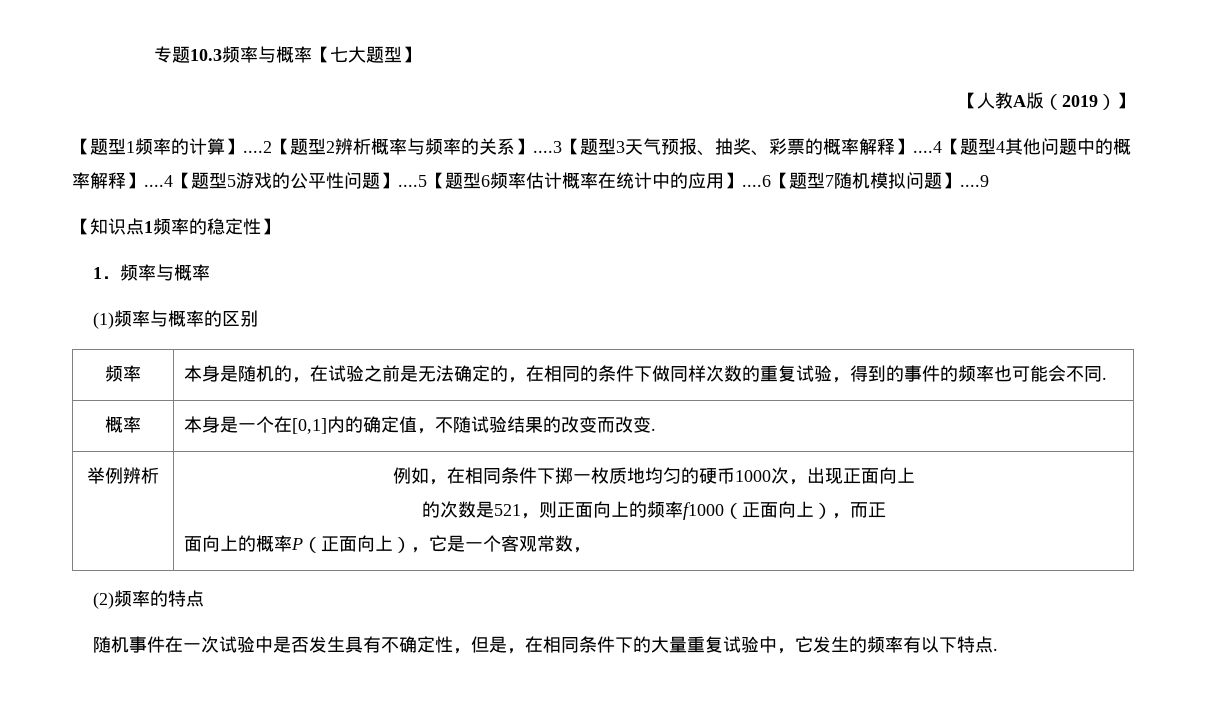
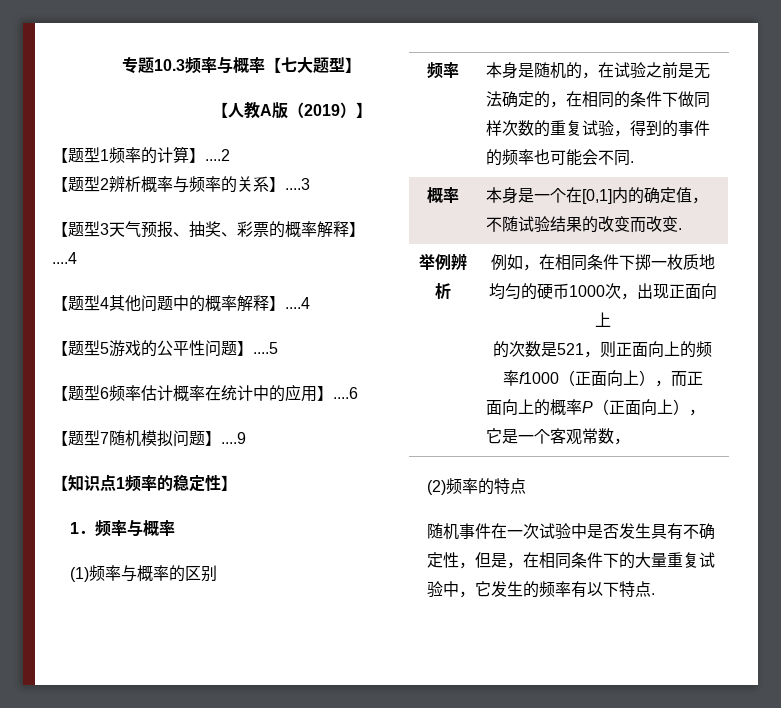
- 【题型1频率的计算】....2【题型2辨析概率与频率的关系】....3【题型3天气预报、抽奖、彩票的概率解释】....4【题型4其他问题中的概率解释】....4【题型5游戏的公平性问题】....5【题型6频率估计概率在统计中的应用】....6【题型7随机模拟问题】....9
+ 【题型1频率的计算】....2
+ 【题型2辨析概率与频率的关系】....3
+ 【题型3天气预报、抽奖、彩票的概率解释】....4
+ 【题型4其他问题中的概率解释】....4
+ 【题型5游戏的公平性问题】....5
+ 【题型6频率估计概率在统计中的应用】....6
+ 【题型7随机模拟问题】....9

